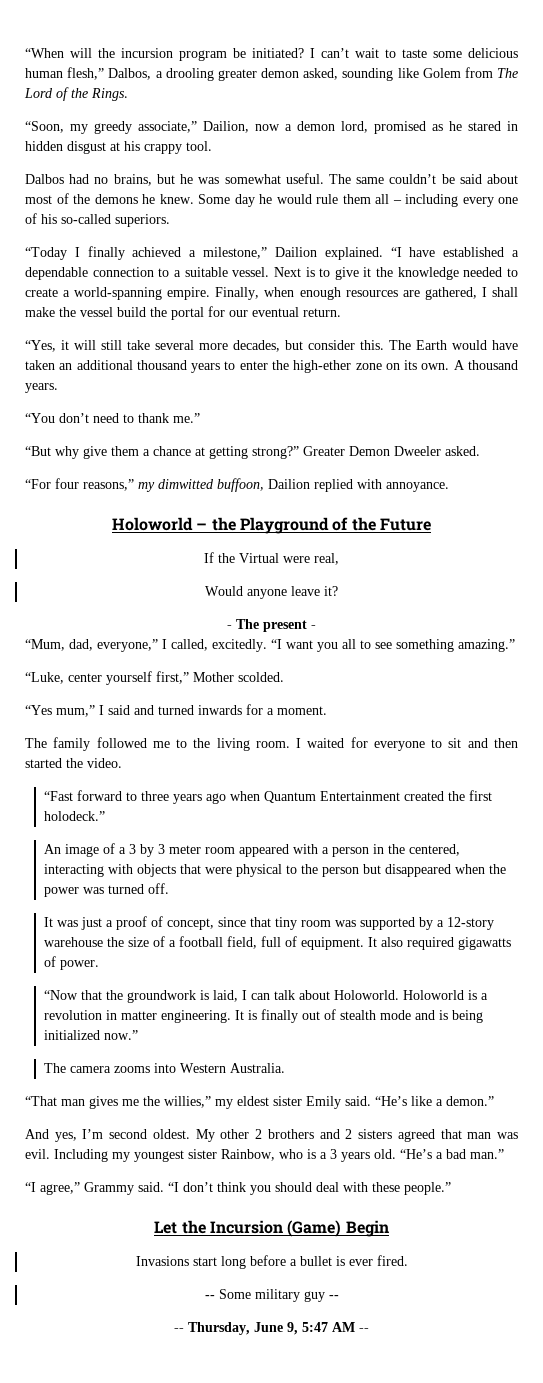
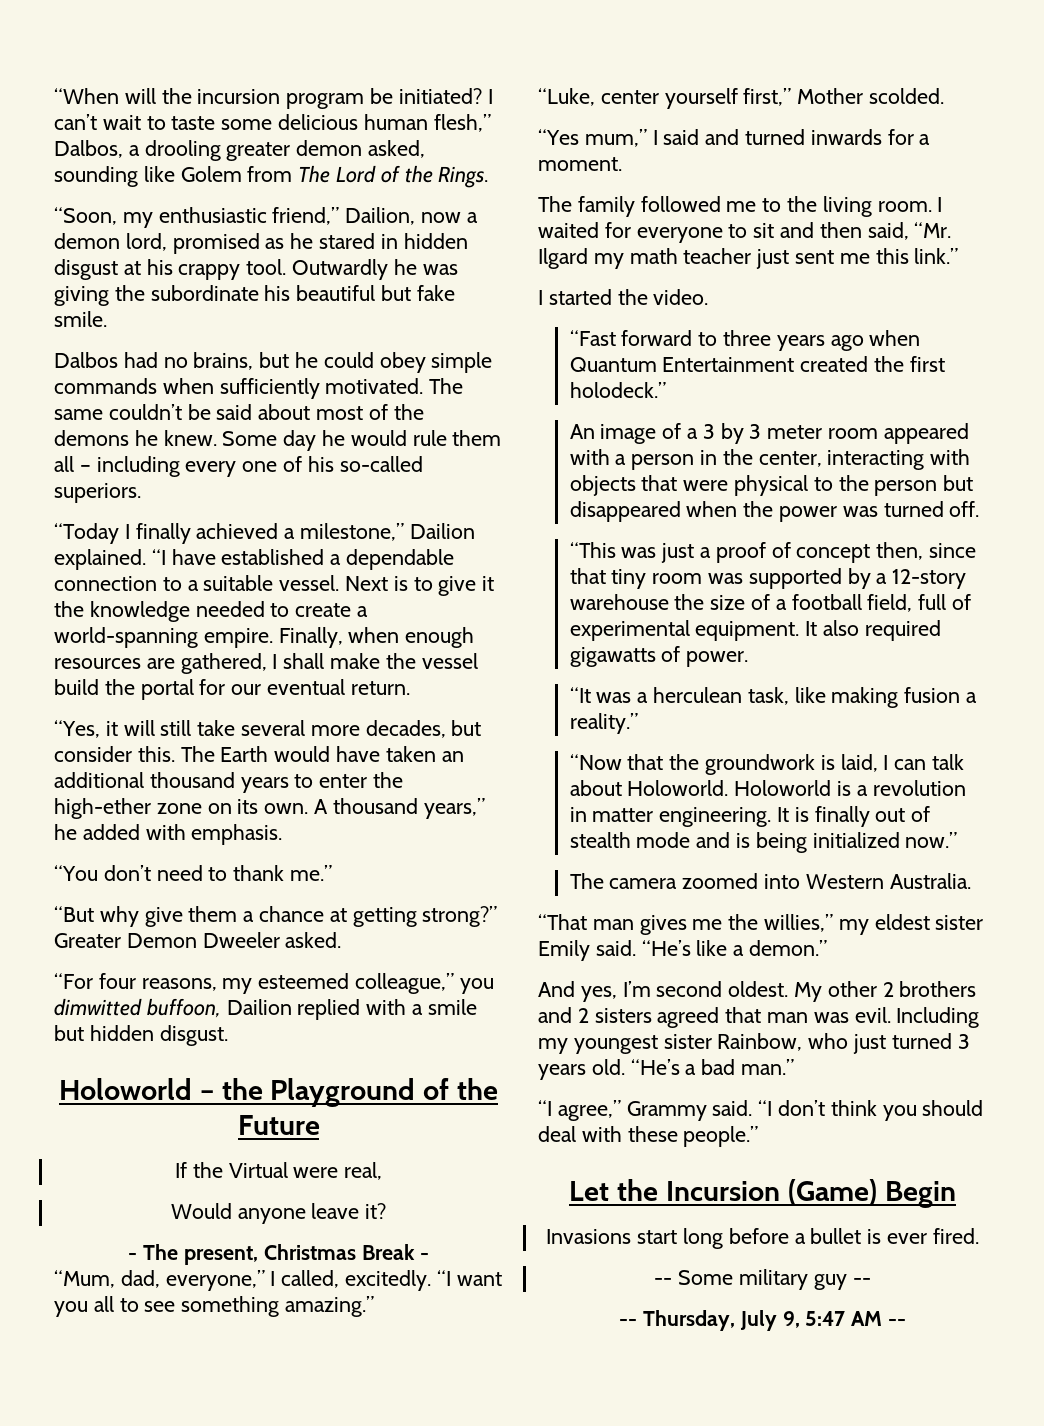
- “Soon, my greedy associate,” Dailion, now a demon lord, promised as he stared in hidden disgust at his crappy tool.
+ “Soon, my enthusiastic friend,” Dailion, now a demon lord, promised as he stared in hidden disgust at his crappy tool. Outwardly he was giving the subordinate his beautiful but fake smile.
- Dalbos had no brains, but he was somewhat useful.
+ Dalbos had no brains, but he could obey simple commands when sufficiently motivated.
- A thousand years.
+ A thousand years,” he added with emphasis.
- “For four reasons,” my dimwitted buffoon, Dailion replied with annoyance.
+ “For four reasons, my esteemed colleague,” you dimwitted buffoon, Dailion replied with a smile but hidden disgust.
- - The present -
+ - The present, Christmas Break -
- I waited for everyone to sit and then started the video.
+ I waited for everyone to sit and then said, “Mr. Ilgard my math teacher just sent me this link.”
+ I started the video.
- An image of a 3 by 3 meter room appeared with a person in the centered, interacting with objects that were physical to the person but disappeared when the power was turned off.
+ An image of a 3 by 3 meter room appeared with a person in the center, interacting with objects that were physical to the person but disappeared when the power was turned off.
- It was just a proof of concept, since that tiny room was supported by a 12-story warehouse the size of a football field, full of equipment.
+ “This was just a proof of concept then, since that tiny room was supported by a 12-story warehouse the size of a football field, full of experimental equipment.
+ “It was a herculean task, like making fusion a reality.”
- The camera zooms into Western Australia.
+ The camera zoomed into Western Australia.
- Including my youngest sister Rainbow, who is a 3 years old.
+ Including my youngest sister Rainbow, who just turned 3 years old.
- -- Thursday, June 9, 5:47 AM --
+ -- Thursday, July 9, 5:47 AM --

